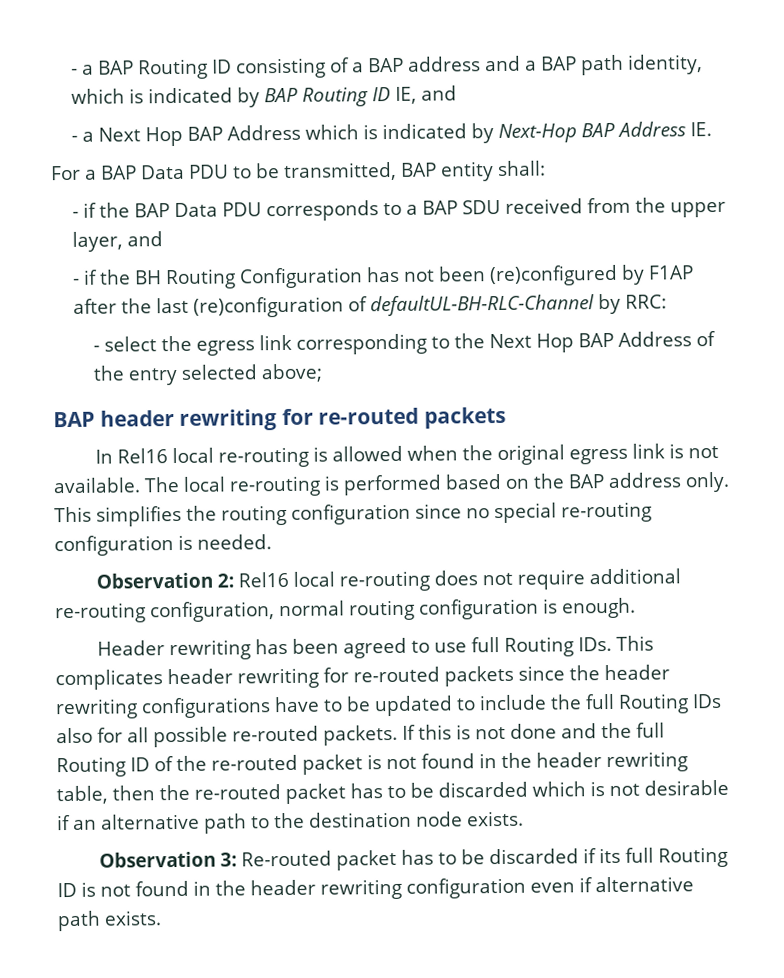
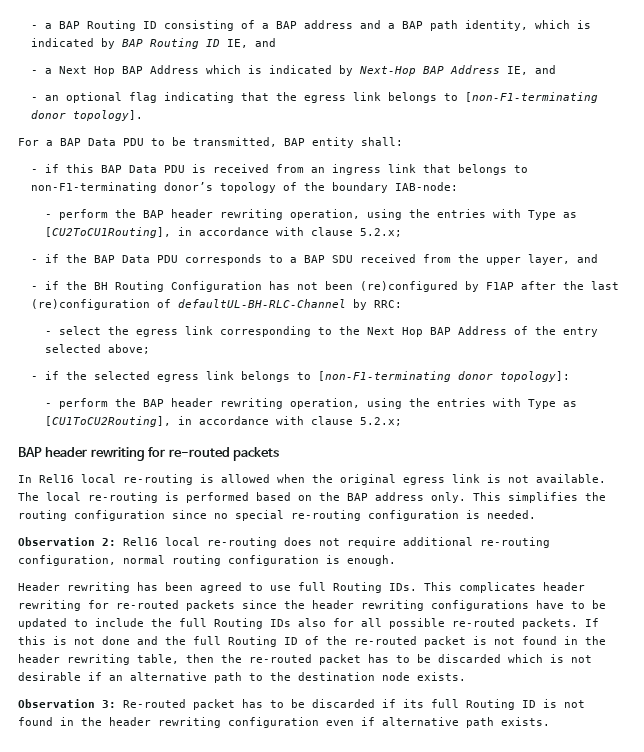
- - a Next Hop BAP Address which is indicated by Next-Hop BAP Address IE.
+ - a Next Hop BAP Address which is indicated by Next-Hop BAP Address IE, and
+ - an optional flag indicating that the egress link belongs to [non-F1-terminating donor topology].
+ - if this BAP Data PDU is received from an ingress link that belongs to non-F1-terminating donor’s topology of the boundary IAB-node:
+ - perform the BAP header rewriting operation, using the entries with Type as [CU2ToCU1Routing], in accordance with clause 5.2.x;
+ - if the selected egress link belongs to [non-F1-terminating donor topology]:
+ - perform the BAP header rewriting operation, using the entries with Type as [CU1ToCU2Routing], in accordance with clause 5.2.x;

